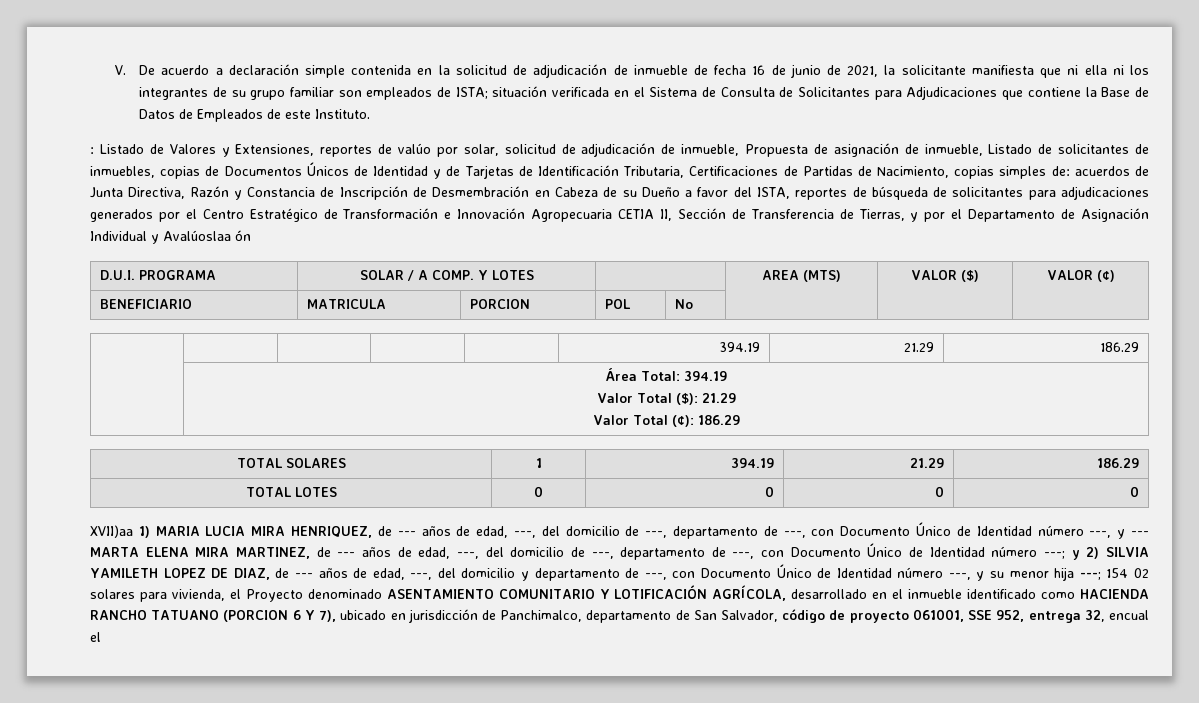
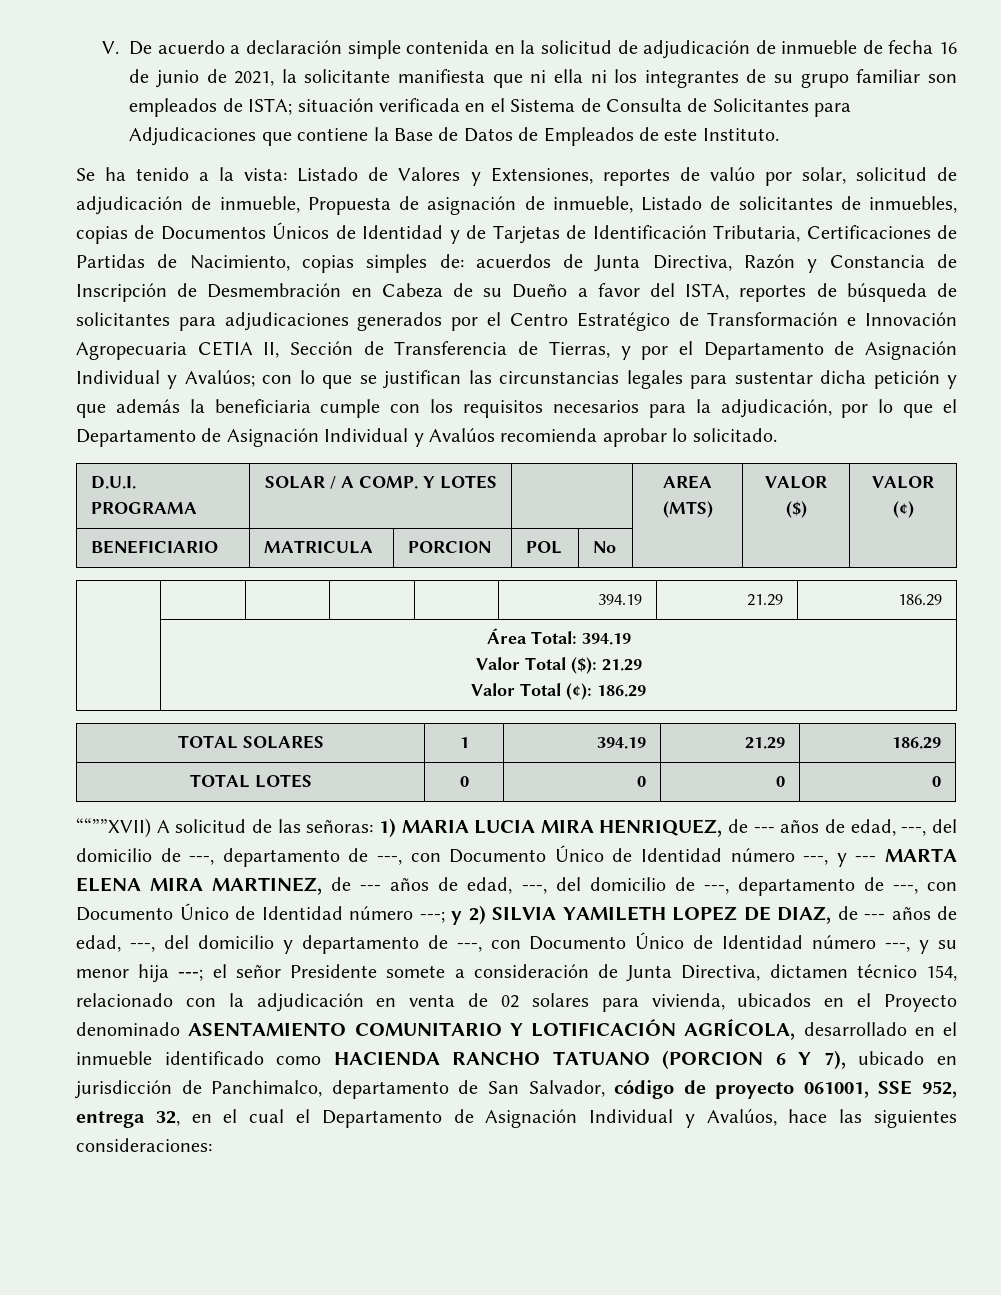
- :
+ Se ha tenido a la vista:
- acuerdos de Junta Directiva, Razón y Constancia de Inscripción de Desmembración en Cabeza de su Dueño a favor del ISTA, reportes de búsqueda de solicitantes para adjudicaciones generados por el Centro Estratégico de Transformación e Innovación Agropecuaria CETIA II, Sección de Transferencia de Tierras, y por el Departamento de Asignación Individual y Avalúoslaa ón
+ acuerdos de Junta Directiva, Razón y Constancia de Inscripción de Desmembración en Cabeza de su Dueño a favor del ISTA, reportes de búsqueda de solicitantes para adjudicaciones generados por el Centro Estratégico de Transformación e Innovación Agropecuaria CETIA II, Sección de Transferencia de Tierras, y por el Departamento de Asignación Individual y Avalúos; con lo que se justifican las circunstancias legales para sustentar dicha petición y que además la beneficiaria cumple con los requisitos necesarios para la adjudicación, por lo que el Departamento de Asignación Individual y Avalúos recomienda aprobar lo solicitado.
- XVII)aa 1) MARIA LUCIA MIRA HENRIQUEZ, de --- años de edad, ---, del domicilio de ---, departamento de ---, con Documento Único de Identidad número ---, y --- MARTA ELENA MIRA MARTINEZ, de --- años de edad, ---, del domicilio de ---, departamento de ---, con Documento Único de Identidad número ---;
+ ““””XVII) A solicitud de las señoras: 1) MARIA LUCIA MIRA HENRIQUEZ, de --- años de edad, ---, del domicilio de ---, departamento de ---, con Documento Único de Identidad número ---, y --- MARTA ELENA MIRA MARTINEZ, de --- años de edad, ---, del domicilio de ---, departamento de ---, con Documento Único de Identidad número ---;
- 154 02 solares para vivienda, el Proyecto denominado ASENTAMIENTO COMUNITARIO Y LOTIFICACIÓN AGRÍCOLA, desarrollado en el inmueble identificado como HACIENDA RANCHO TATUANO (PORCION 6 Y 7), ubicado en jurisdicción de Panchimalco, departamento de San Salvador, código de proyecto 061001, SSE 952, entrega 32, encual el
+ el señor Presidente somete a consideración de Junta Directiva, dictamen técnico 154, relacionado con la adjudicación en venta de 02 solares para vivienda, ubicados en el Proyecto denominado ASENTAMIENTO COMUNITARIO Y LOTIFICACIÓN AGRÍCOLA, desarrollado en el inmueble identificado como HACIENDA RANCHO TATUANO (PORCION 6 Y 7), ubicado en jurisdicción de Panchimalco, departamento de San Salvador, código de proyecto 061001, SSE 952, entrega 32, en el cual el Departamento de Asignación Individual y Avalúos, hace las siguientes consideraciones:

